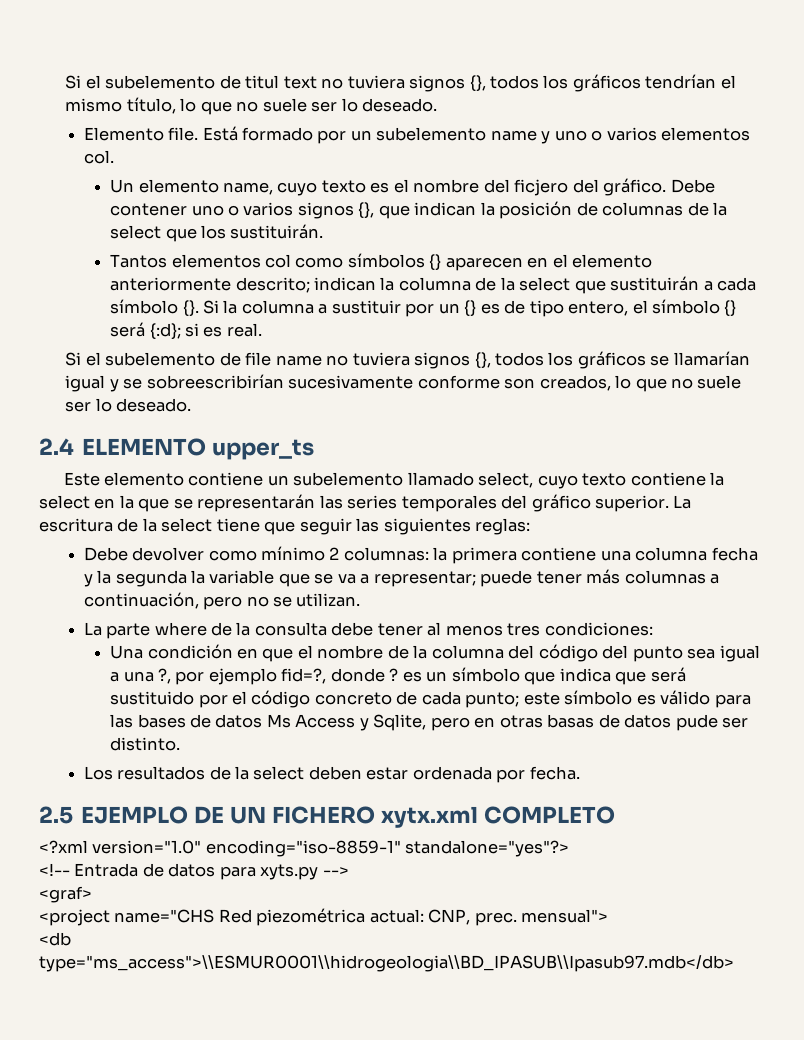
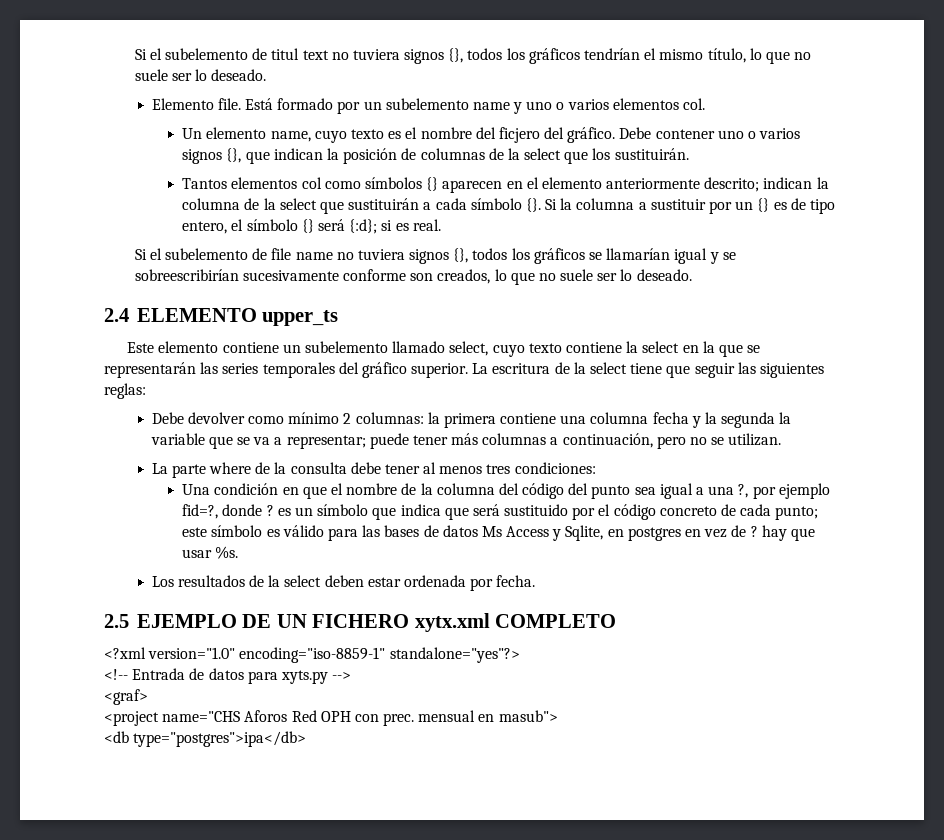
- Una condición en que el nombre de la columna del código del punto sea igual a una ?, por ejemplo fid=?, donde ? es un símbolo que indica que será sustituido por el código concreto de cada punto; este símbolo es válido para las bases de datos Ms Access y Sqlite, pero en otras basas de datos pude ser distinto.
+ Una condición en que el nombre de la columna del código del punto sea igual a una ?, por ejemplo fid=?, donde ? es un símbolo que indica que será sustituido por el código concreto de cada punto; este símbolo es válido para las bases de datos Ms Access y Sqlite, en postgres en vez de ? hay que usar %s.
- <project name="CHS Red piezométrica actual: CNP, prec. mensual">
+ <project name="CHS Aforos Red OPH con prec. mensual en masub">
- <db type="ms_access">\\ESMUR0001\\hidrogeologia\\BD_IPASUB\\Ipasub97.mdb</db>
+ <db type="postgres">ipa</db>

